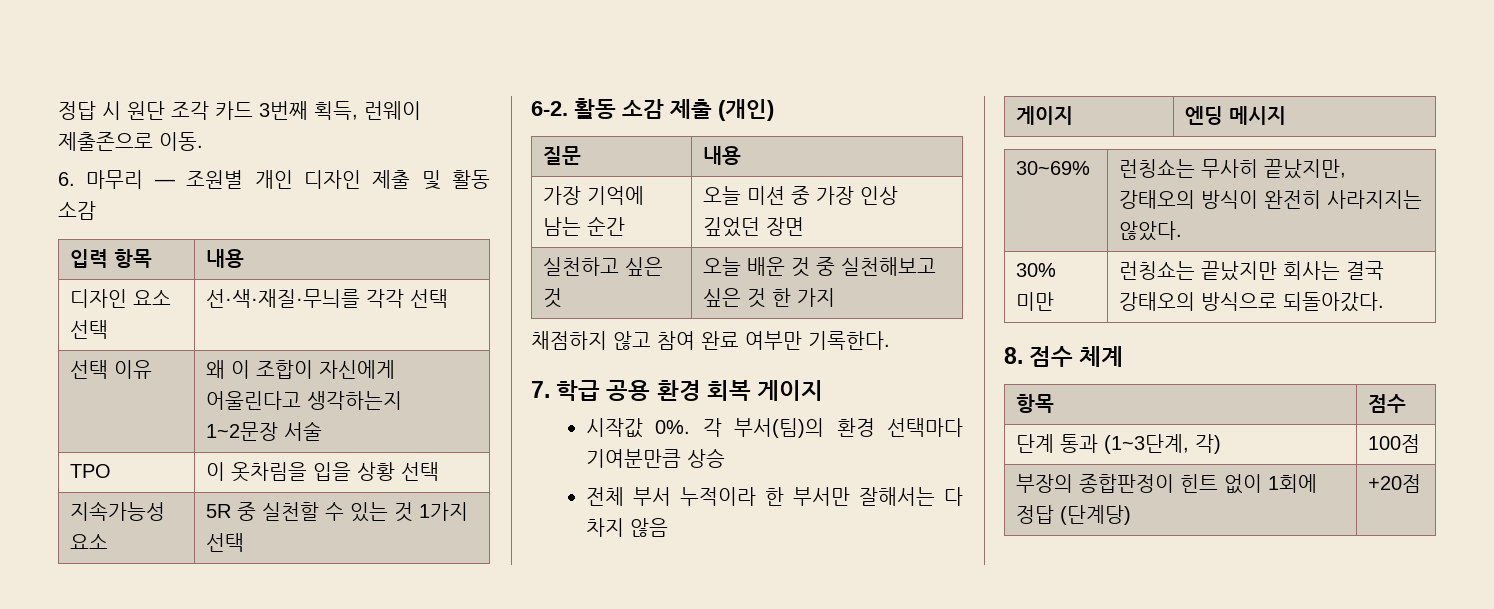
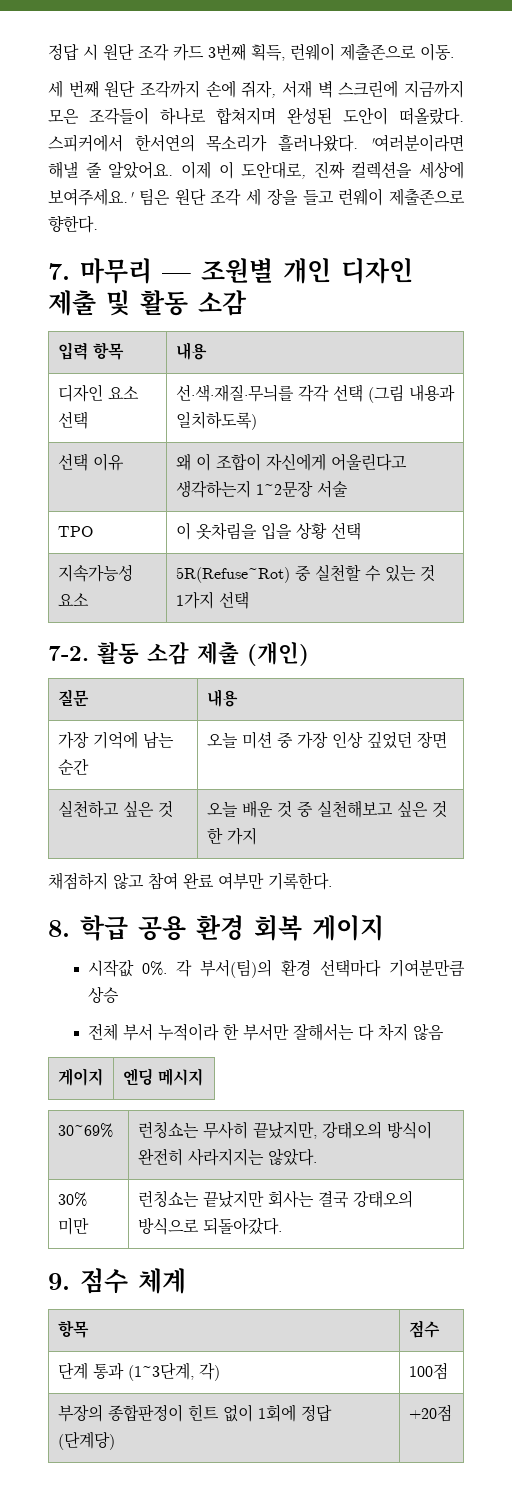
- 6. 마무리 — 조원별 개인 디자인 제출 및 활동 소감
+ 세 번째 원단 조각까지 손에 쥐자, 서재 벽 스크린에 지금까지 모은 조각들이 하나로 합쳐지며 완성된 도안이 떠올랐다. 스피커에서 한서연의 목소리가 흘러나왔다. '여러분이라면 해낼 줄 알았어요. 이제 이 도안대로, 진짜 컬렉션을 세상에 보여주세요.' 팀은 원단 조각 세 장을 들고 런웨이 제출존으로 향한다.
+ 7. 마무리 — 조원별 개인 디자인 제출 및 활동 소감
- 디자인 요소 선택 | 선·색·재질·무늬를 각각 선택
+ 디자인 요소 선택 | 선·색·재질·무늬를 각각 선택 (그림 내용과 일치하도록)
- 지속가능성 요소 | 5R 중 실천할 수 있는 것 1가지 선택
+ 지속가능성 요소 | 5R(Refuse~Rot) 중 실천할 수 있는 것 1가지 선택
- 6-2.
+ 7-2.
- 7. 학급 공용 환경 회복 게이지
+ 8. 학급 공용 환경 회복 게이지
- 8. 점수 체계
+ 9. 점수 체계

